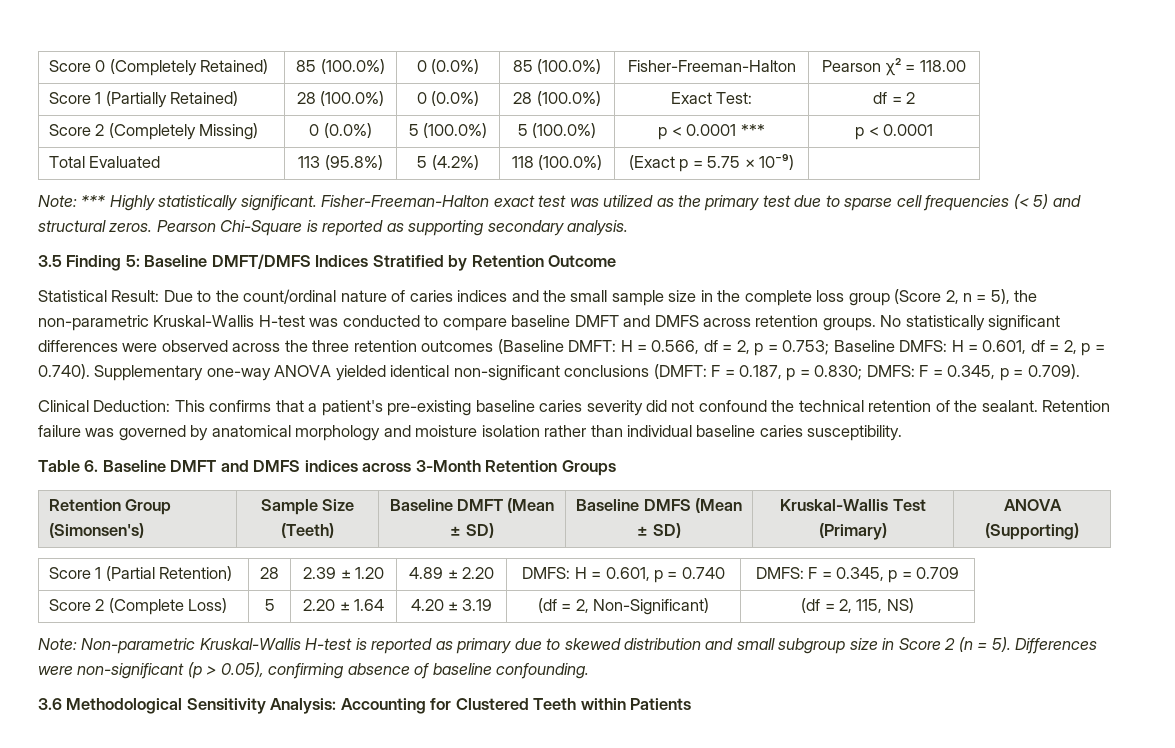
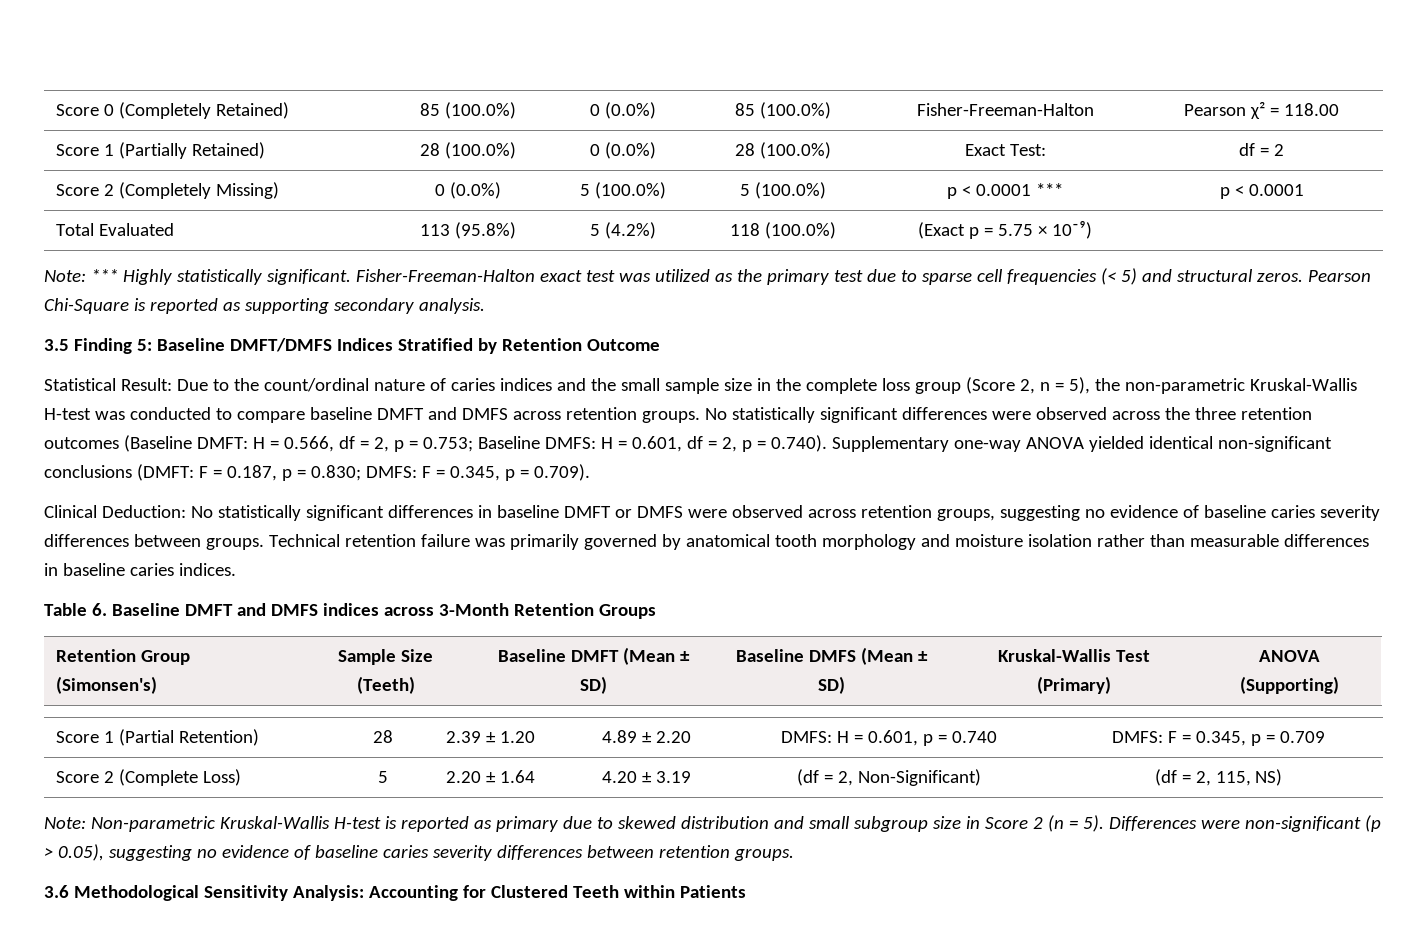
- Clinical Deduction: This confirms that a patient's pre-existing baseline caries severity did not confound the technical retention of the sealant. Retention failure was governed by anatomical morphology and moisture isolation rather than individual baseline caries susceptibility.
+ Clinical Deduction: No statistically significant differences in baseline DMFT or DMFS were observed across retention groups, suggesting no evidence of baseline caries severity differences between groups. Technical retention failure was primarily governed by anatomical tooth morphology and moisture isolation rather than measurable differences in baseline caries indices.
- Differences were non-significant (p > 0.05), confirming absence of baseline confounding.
+ Differences were non-significant (p > 0.05), suggesting no evidence of baseline caries severity differences between retention groups.

